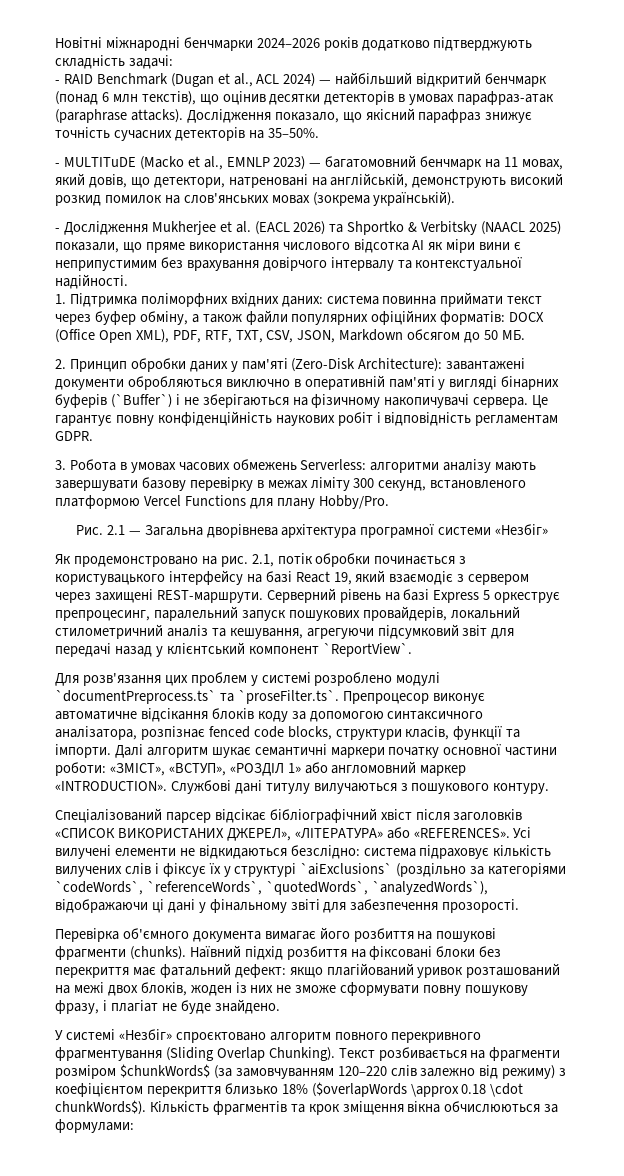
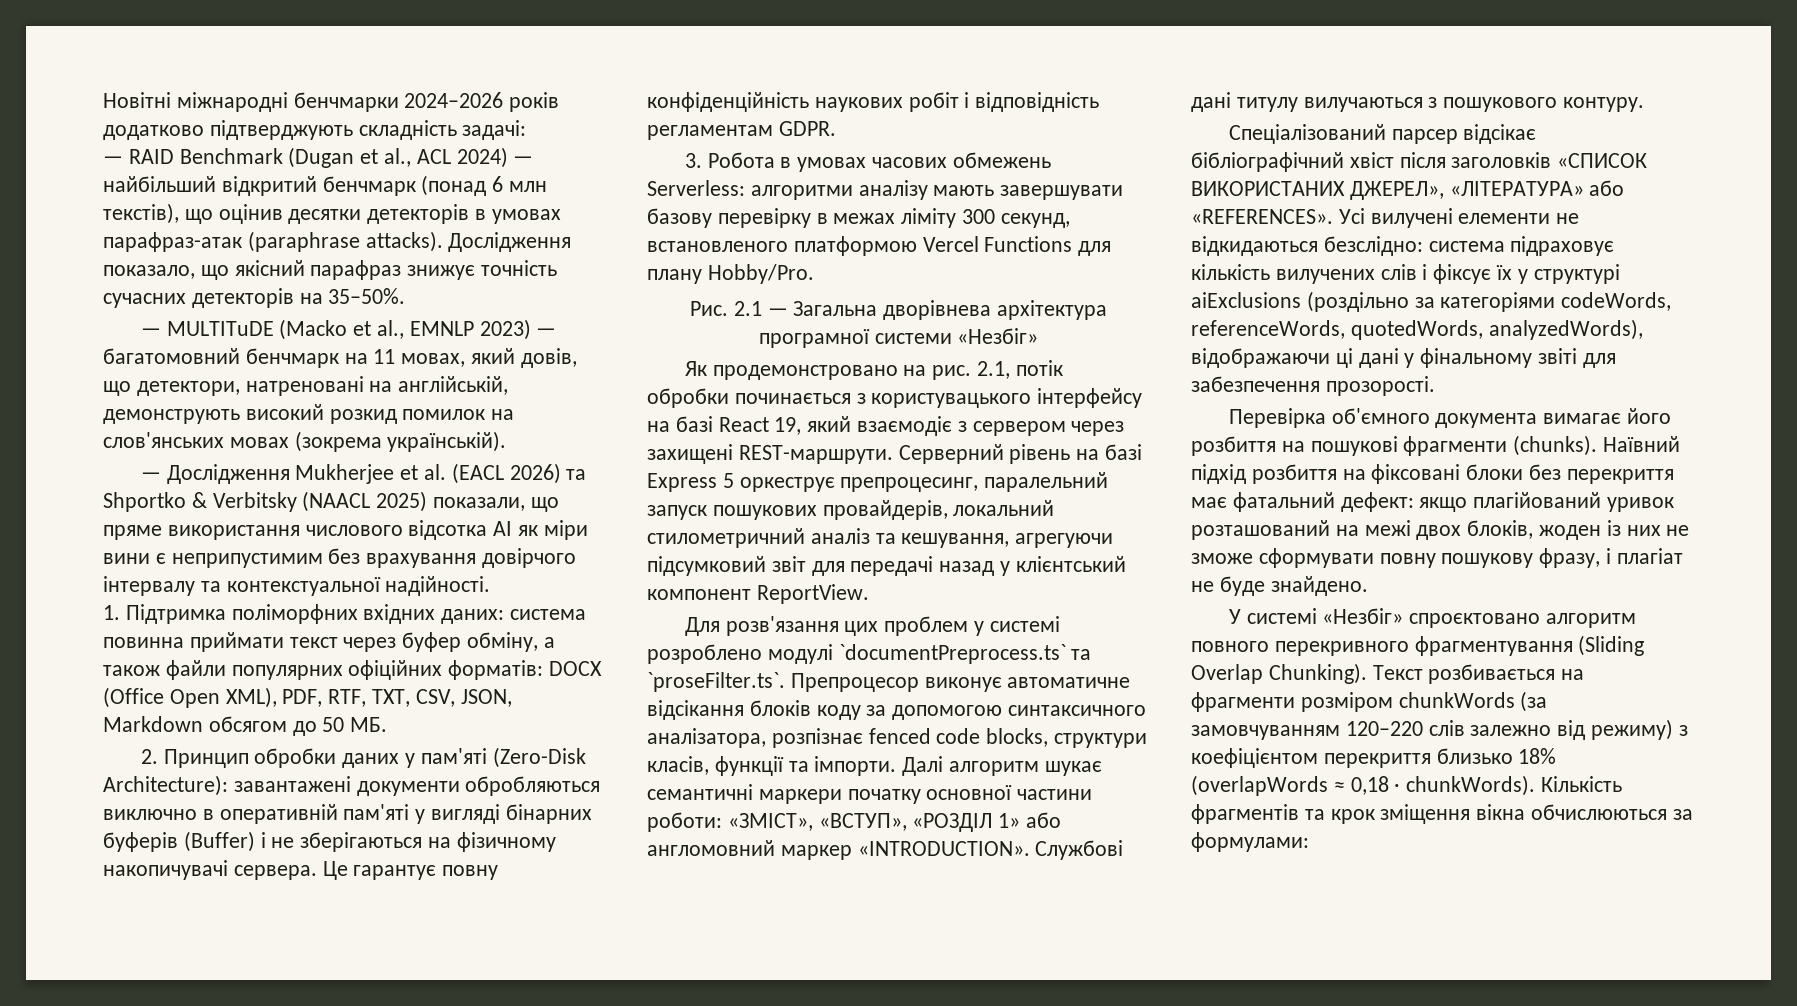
- - RAID Benchmark (Dugan et al., ACL 2024) — найбільший відкритий бенчмарк (понад 6 млн текстів), що оцінив десятки детекторів в умовах парафраз-атак (paraphrase attacks).
+ — RAID Benchmark (Dugan et al., ACL 2024) — найбільший відкритий бенчмарк (понад 6 млн текстів), що оцінив десятки детекторів в умовах парафраз-атак (paraphrase attacks).
- - MULTITuDE (Macko et al., EMNLP 2023) — багатомовний бенчмарк на 11 мовах, який довів, що детектори, натреновані на англійській, демонструють високий розкид помилок на слов'янських мовах (зокрема українській).
+ — MULTITuDE (Macko et al., EMNLP 2023) — багатомовний бенчмарк на 11 мовах, який довів, що детектори, натреновані на англійській, демонструють високий розкид помилок на слов'янських мовах (зокрема українській).
- - Дослідження Mukherjee et al. (EACL 2026) та Shportko & Verbitsky (NAACL 2025) показали, що пряме використання числового відсотка AI як міри вини є неприпустимим без врахування довірчого інтервалу та контекстуальної надійності.
+ — Дослідження Mukherjee et al. (EACL 2026) та Shportko & Verbitsky (NAACL 2025) показали, що пряме використання числового відсотка AI як міри вини є неприпустимим без врахування довірчого інтервалу та контекстуальної надійності.
- 2. Принцип обробки даних у пам'яті (Zero-Disk Architecture): завантажені документи обробляються виключно в оперативній пам'яті у вигляді бінарних буферів (`Buffer`) і не зберігаються на фізичному накопичувачі сервера.
+ 2. Принцип обробки даних у пам'яті (Zero-Disk Architecture): завантажені документи обробляються виключно в оперативній пам'яті у вигляді бінарних буферів (Buffer) і не зберігаються на фізичному накопичувачі сервера.
- Серверний рівень на базі Express 5 оркеструє препроцесинг, паралельний запуск пошукових провайдерів, локальний стилометричний аналіз та кешування, агрегуючи підсумковий звіт для передачі назад у клієнтський компонент `ReportView`.
+ Серверний рівень на базі Express 5 оркеструє препроцесинг, паралельний запуск пошукових провайдерів, локальний стилометричний аналіз та кешування, агрегуючи підсумковий звіт для передачі назад у клієнтський компонент ReportView.
- Усі вилучені елементи не відкидаються безслідно: система підраховує кількість вилучених слів і фіксує їх у структурі `aiExclusions` (роздільно за категоріями `codeWords`, `referenceWords`, `quotedWords`, `analyzedWords`), відображаючи ці дані у фінальному звіті для забезпечення прозорості.
+ Усі вилучені елементи не відкидаються безслідно: система підраховує кількість вилучених слів і фіксує їх у структурі aiExclusions (роздільно за категоріями codeWords, referenceWords, quotedWords, analyzedWords), відображаючи ці дані у фінальному звіті для забезпечення прозорості.
- Текст розбивається на фрагменти розміром $chunkWords$ (за замовчуванням 120–220 слів залежно від режиму) з коефіцієнтом перекриття близько 18% ($overlapWords \approx 0.18 \cdot chunkWords$).
+ Текст розбивається на фрагменти розміром chunkWords (за замовчуванням 120–220 слів залежно від режиму) з коефіцієнтом перекриття близько 18% (overlapWords ≈ 0,18 · chunkWords).

